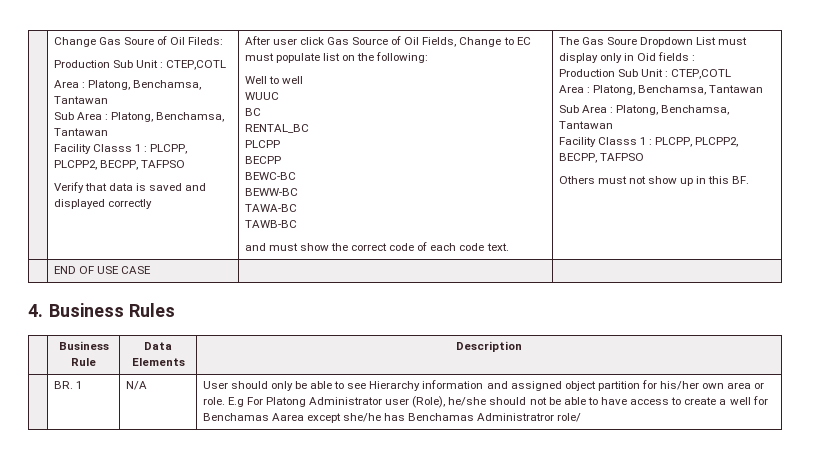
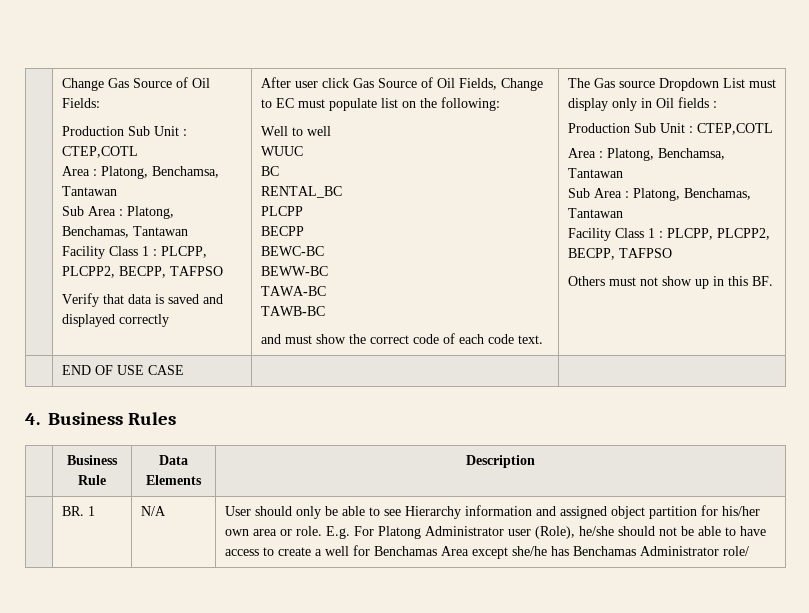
- Change Gas Soure of Oil Fileds:
+ Change Gas Source of Oil Fields:
  Production Sub Unit : CTEP,COTL
  Area : Platong, Benchamsa, Tantawan
- Sub Area : Platong, Benchamsa, Tantawan
- Facility Classs 1 : PLCPP, PLCPP2, BECPP, TAFPSO
+ Sub Area : Platong, Benchamas, Tantawan
+ Facility Class 1 : PLCPP, PLCPP2, BECPP, TAFPSO
- The Gas Soure Dropdown List must display only in Oid fields :
+ The Gas source Dropdown List must display only in Oil fields :
  Production Sub Unit : CTEP,COTL
  Area : Platong, Benchamsa, Tantawan
- Sub Area : Platong, Benchamsa, Tantawan
- Facility Classs 1 : PLCPP, PLCPP2, BECPP, TAFPSO
+ Sub Area : Platong, Benchamas, Tantawan
+ Facility Class 1 : PLCPP, PLCPP2, BECPP, TAFPSO
- E.g For Platong Administrator user (Role), he/she should not be able to have access to create a well for Benchamas Aarea except she/he has Benchamas Administratror role/
+ E.g. For Platong Administrator user (Role), he/she should not be able to have access to create a well for Benchamas Area except she/he has Benchamas Administrator role/

